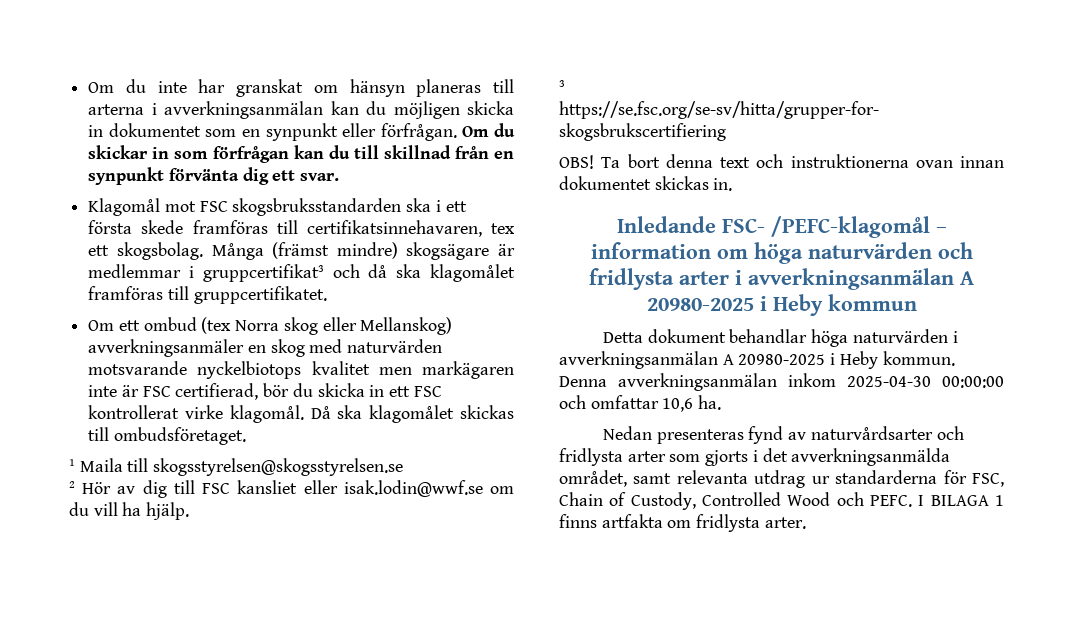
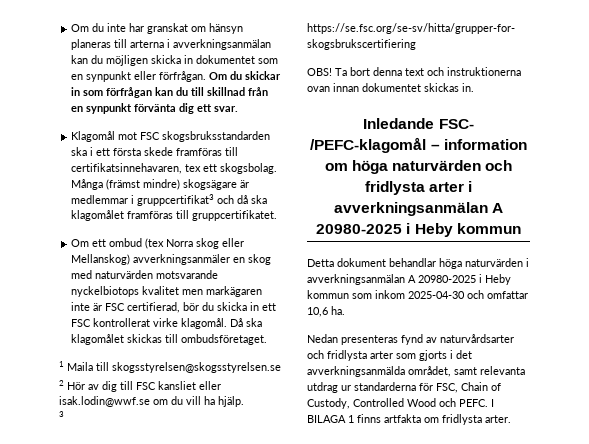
- Detta dokument behandlar höga naturvärden i avverkningsanmälan A 20980-2025 i Heby kommun. Denna avverkningsanmälan inkom 2025-04-30 00:00:00 och omfattar 10,6 ha.
+ Detta dokument behandlar höga naturvärden i avverkningsanmälan A 20980-2025 i Heby kommun som inkom 2025-04-30 och omfattar 10,6 ha.

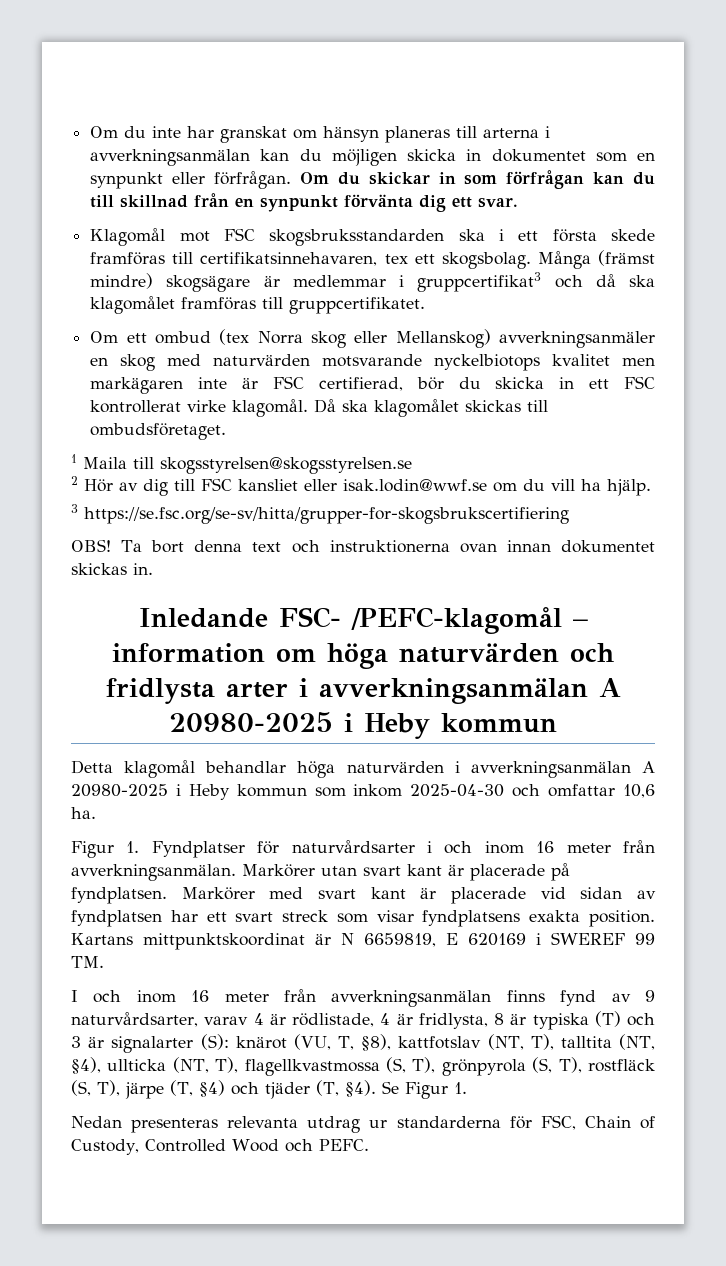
- Detta dokument behandlar höga naturvärden i avverkningsanmälan A 20980-2025 i Heby kommun som inkom 2025-04-30 och omfattar 10,6 ha.
+ Detta klagomål behandlar höga naturvärden i avverkningsanmälan A 20980-2025 i Heby kommun som inkom 2025-04-30 och omfattar 10,6 ha.
- Nedan presenteras fynd av naturvårdsarter och fridlysta arter som gjorts i det avverkningsanmälda området, samt relevanta utdrag ur standarderna för FSC, Chain of Custody, Controlled Wood och PEFC. I BILAGA 1 finns artfakta om fridlysta arter.
+ Figur 1. Fyndplatser för naturvårdsarter i och inom 16 meter från avverkningsanmälan. Markörer utan svart kant är placerade på fyndplatsen. Markörer med svart kant är placerade vid sidan av fyndplatsen har ett svart streck som visar fyndplatsens exakta position. Kartans mittpunktskoordinat är N 6659819, E 620169 i SWEREF 99 TM.
+ I och inom 16 meter från avverkningsanmälan finns fynd av 9 naturvårdsarter, varav 4 är rödlistade, 4 är fridlysta, 8 är typiska (T) och 3 är signalarter (S): knärot (VU, T, §8), kattfotslav (NT, T), talltita (NT, §4), ullticka (NT, T), flagellkvastmossa (S, T), grönpyrola (S, T), rostfläck (S, T), järpe (T, §4) och tjäder (T, §4). Se Figur 1.
+ Nedan presenteras relevanta utdrag ur standarderna för FSC, Chain of Custody, Controlled Wood och PEFC.

